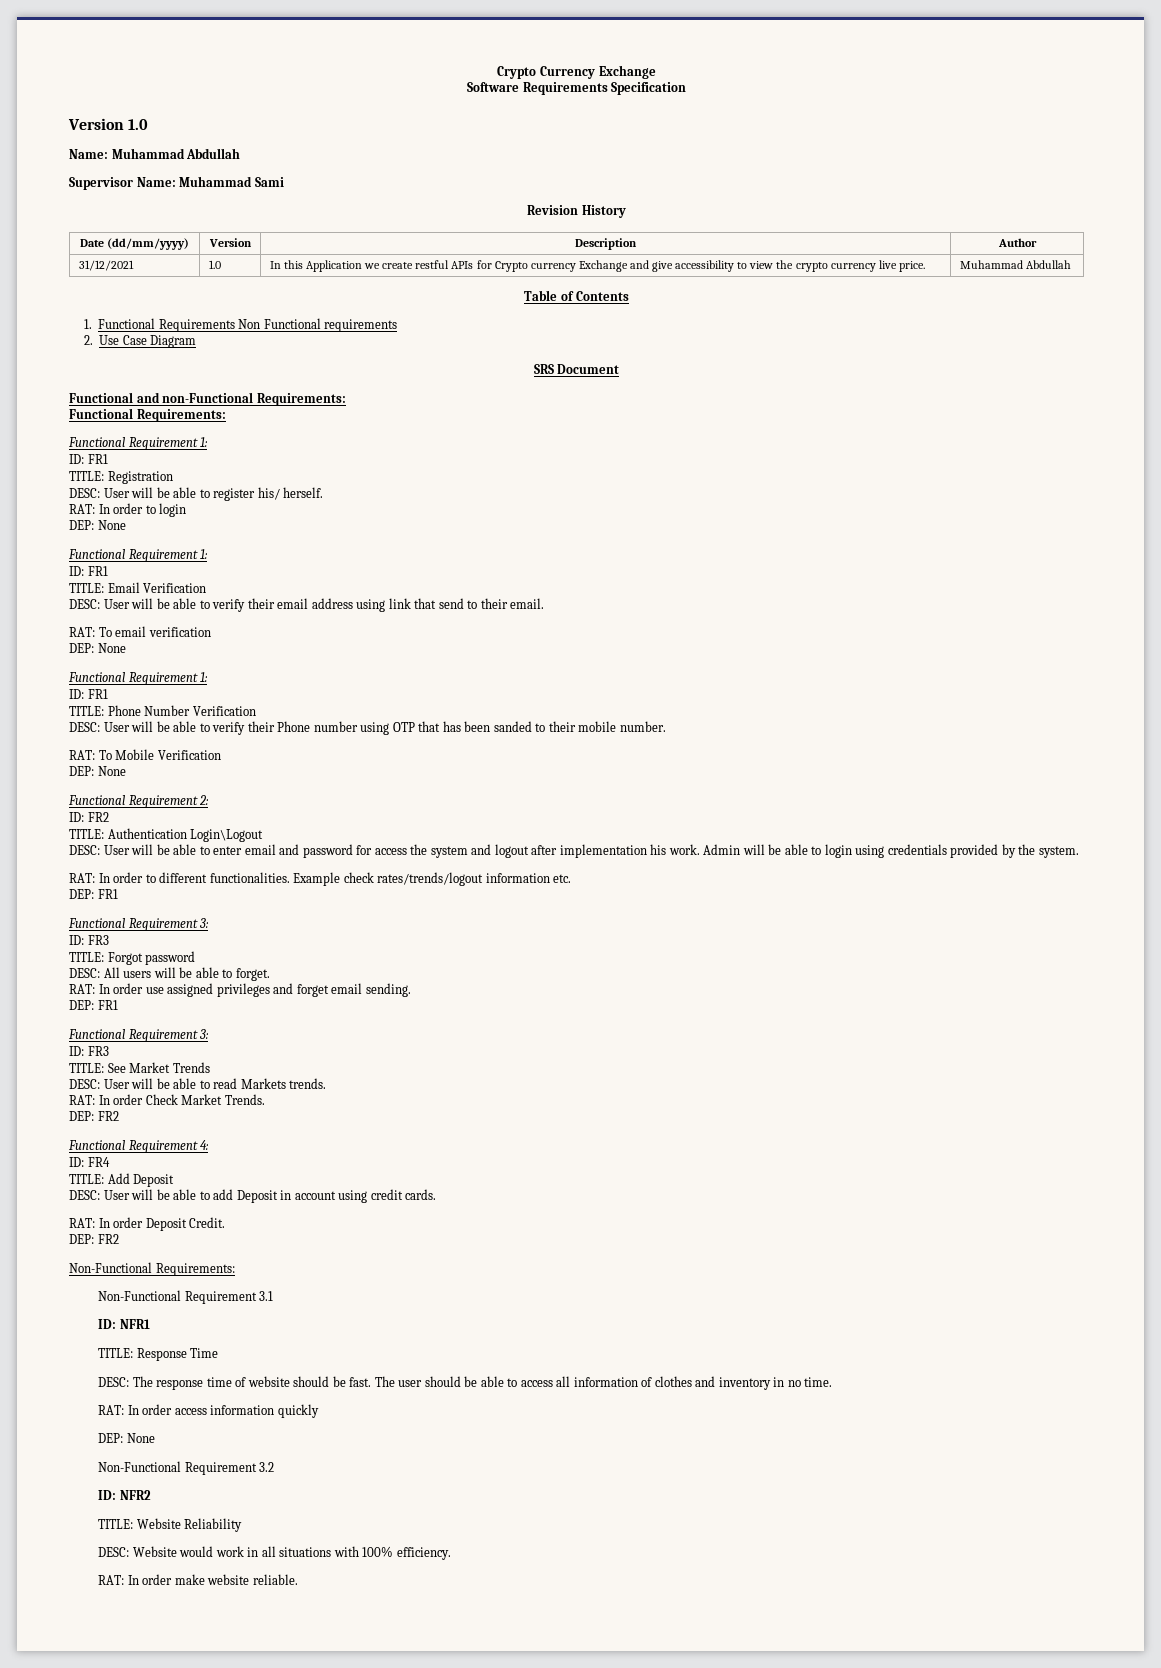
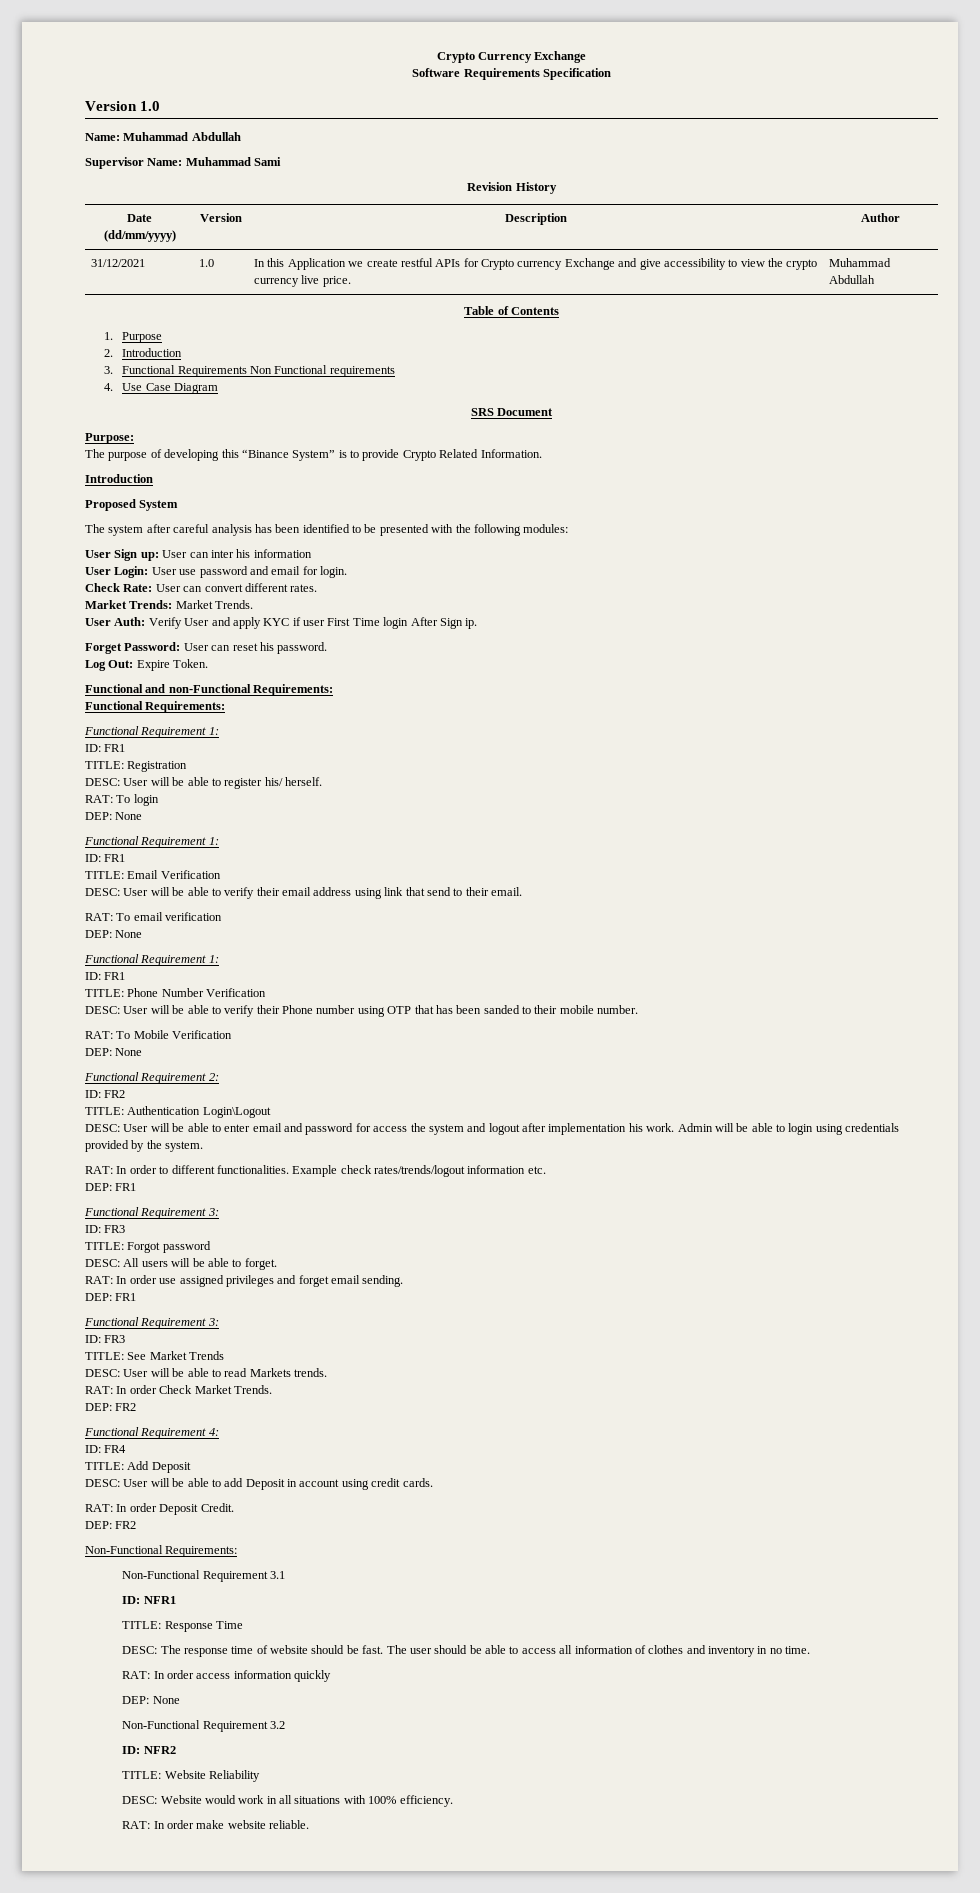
- 1. Functional Requirements Non Functional requirements
+ 1. Purpose
+ 2. Introduction
+ 3. Functional Requirements Non Functional requirements
- 2. Use Case Diagram
+ 4. Use Case Diagram
+ Purpose:
+ The purpose of developing this “Binance System” is to provide Crypto Related Information.
+ Introduction
+ Proposed System
+ The system after careful analysis has been identified to be presented with the following modules:
+ User Sign up: User can inter his information
+ User Login: User use password and email for login.
+ Check Rate: User can convert different rates.
+ Market Trends: Market Trends.
+ User Auth: Verify User and apply KYC if user First Time login After Sign ip.
+ Forget Password: User can reset his password.
+ Log Out: Expire Token.
- RAT: In order to login
+ RAT: To login

